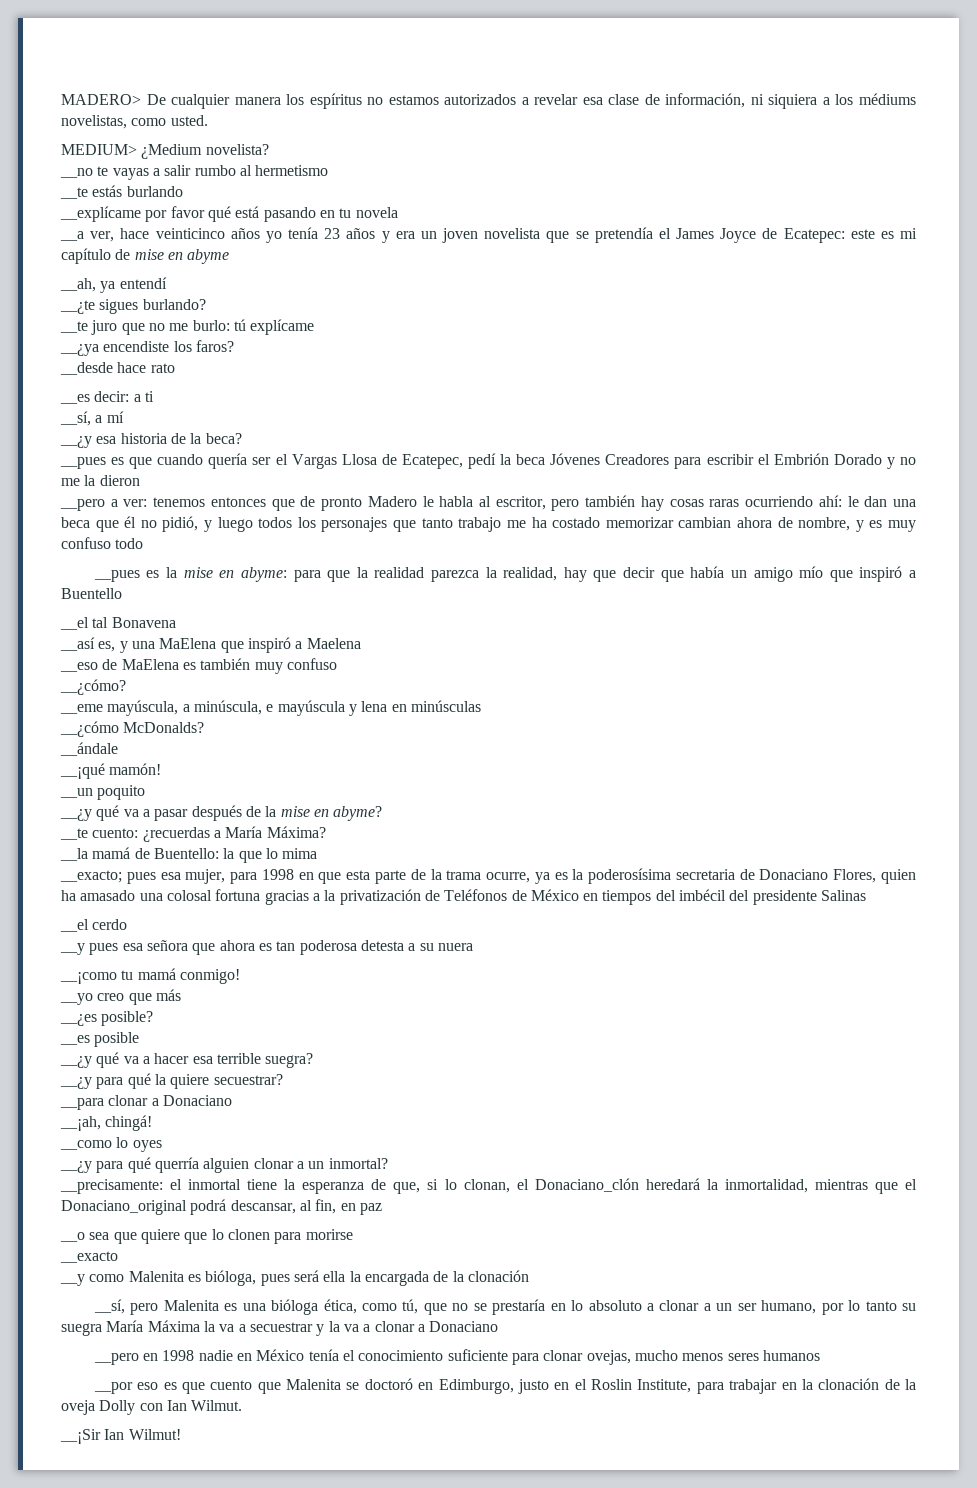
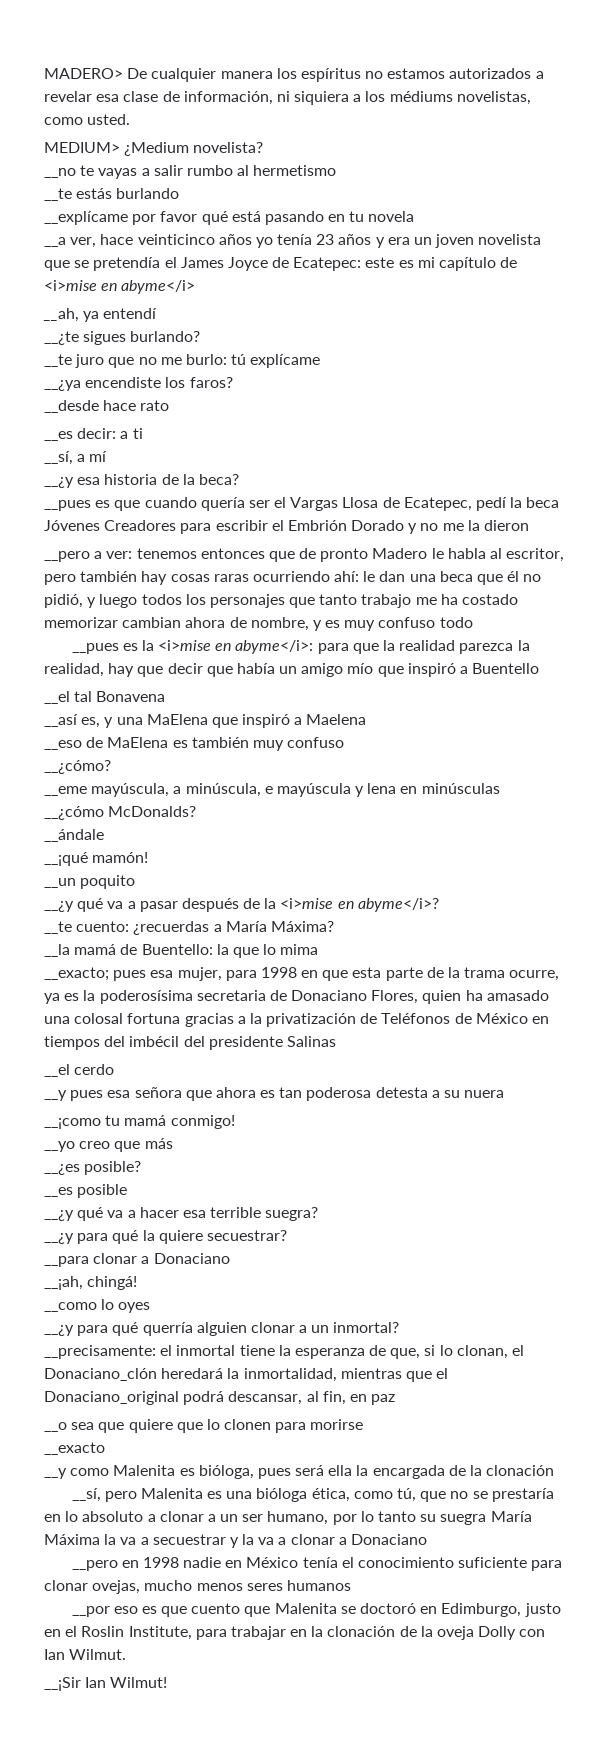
- __a ver, hace veinticinco años yo tenía 23 años y era un joven novelista que se pretendía el James Joyce de Ecatepec: este es mi capítulo de mise en abyme
+ __a ver, hace veinticinco años yo tenía 23 años y era un joven novelista que se pretendía el James Joyce de Ecatepec: este es mi capítulo de <i>mise en abyme</i>
- __pues es la mise en abyme: para que la realidad parezca la realidad, hay que decir que había un amigo mío que inspiró a Buentello
+ __pues es la <i>mise en abyme</i>: para que la realidad parezca la realidad, hay que decir que había un amigo mío que inspiró a Buentello
- __¿y qué va a pasar después de la mise en abyme?
+ __¿y qué va a pasar después de la <i>mise en abyme</i>?

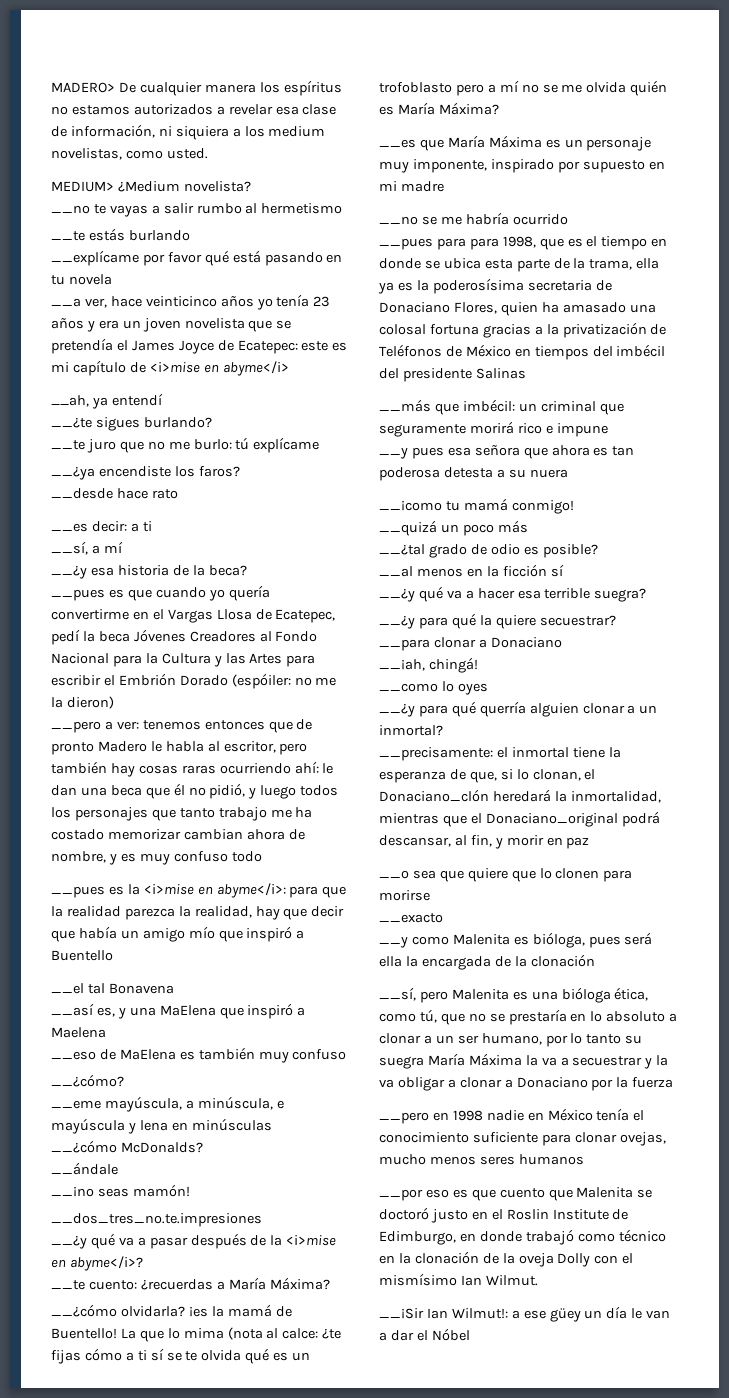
- MADERO> De cualquier manera los espíritus no estamos autorizados a revelar esa clase de información, ni siquiera a los médiums novelistas, como usted.
+ MADERO> De cualquier manera los espíritus no estamos autorizados a revelar esa clase de información, ni siquiera a los medium novelistas, como usted.
- __pues es que cuando quería ser el Vargas Llosa de Ecatepec, pedí la beca Jóvenes Creadores para escribir el Embrión Dorado y no me la dieron
+ __pues es que cuando yo quería convertirme en el Vargas Llosa de Ecatepec, pedí la beca Jóvenes Creadores al Fondo Nacional para la Cultura y las Artes para escribir el Embrión Dorado (espóiler: no me la dieron)
- __¡qué mamón!
+ __¡no seas mamón!
- __un poquito
+ __dos_tres_no.te.impresiones
- __la mamá de Buentello: la que lo mima
- __exacto; pues esa mujer, para 1998 en que esta parte de la trama ocurre, ya es la poderosísima secretaria de Donaciano Flores, quien ha amasado una colosal fortuna gracias a la privatización de Teléfonos de México en tiempos del imbécil del presidente Salinas
+ __¿cómo olvidarla? ¡es la mamá de Buentello! La que lo mima (nota al calce: ¿te fijas cómo a ti sí se te olvida qué es un trofoblasto pero a mí no se me olvida quién es María Máxima?
+ __es que María Máxima es un personaje muy imponente, inspirado por supuesto en mi madre
+ __no se me habría ocurrido
+ __pues para para 1998, que es el tiempo en donde se ubica esta parte de la trama, ella ya es la poderosísima secretaria de Donaciano Flores, quien ha amasado una colosal fortuna gracias a la privatización de Teléfonos de México en tiempos del imbécil del presidente Salinas
- __el cerdo
+ __más que imbécil: un criminal que seguramente morirá rico e impune
- __yo creo que más
- __¿es posible?
- __es posible
+ __quizá un poco más
+ __¿tal grado de odio es posible?
+ __al menos en la ficción sí
- __precisamente: el inmortal tiene la esperanza de que, si lo clonan, el Donaciano_clón heredará la inmortalidad, mientras que el Donaciano_original podrá descansar, al fin, en paz
+ __precisamente: el inmortal tiene la esperanza de que, si lo clonan, el Donaciano_clón heredará la inmortalidad, mientras que el Donaciano_original podrá descansar, al fin, y morir en paz
- __sí, pero Malenita es una bióloga ética, como tú, que no se prestaría en lo absoluto a clonar a un ser humano, por lo tanto su suegra María Máxima la va a secuestrar y la va a clonar a Donaciano
+ __sí, pero Malenita es una bióloga ética, como tú, que no se prestaría en lo absoluto a clonar a un ser humano, por lo tanto su suegra María Máxima la va a secuestrar y la va obligar a clonar a Donaciano por la fuerza
- __por eso es que cuento que Malenita se doctoró en Edimburgo, justo en el Roslin Institute, para trabajar en la clonación de la oveja Dolly con Ian Wilmut.
+ __por eso es que cuento que Malenita se doctoró justo en el Roslin Institute de Edimburgo, en donde trabajó como técnico en la clonación de la oveja Dolly con el mismísimo Ian Wilmut.
- __¡Sir Ian Wilmut!
+ __¡Sir Ian Wilmut!: a ese güey un día le van a dar el Nóbel

